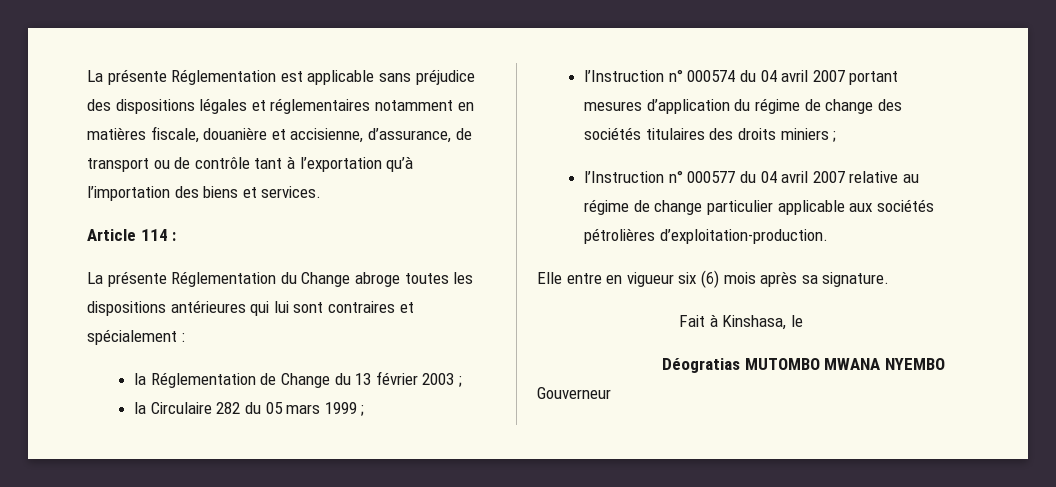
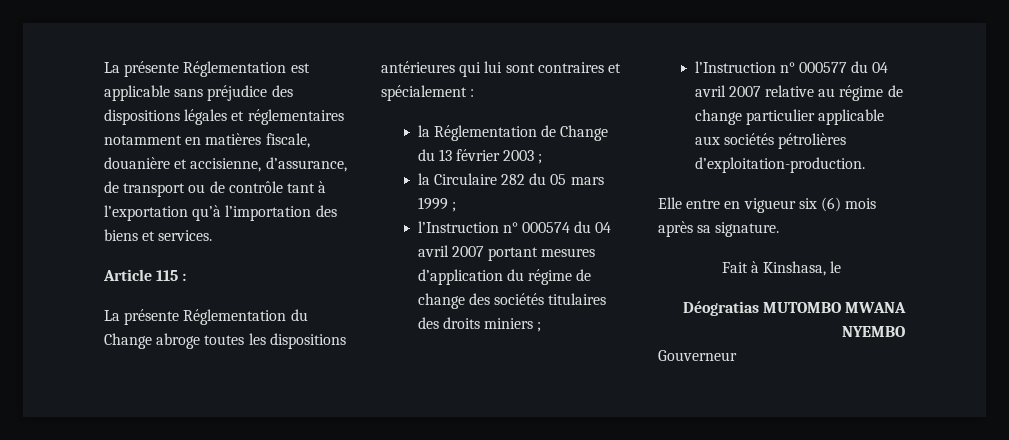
- Article 114 :
+ Article 115 :

